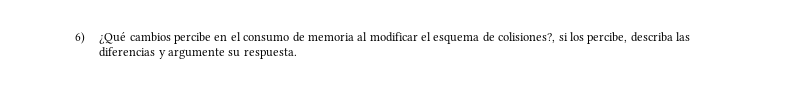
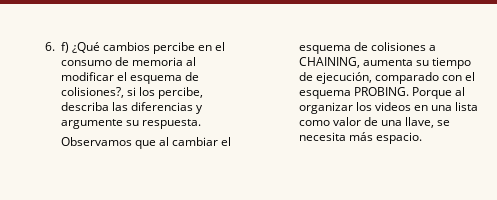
- 6) ¿Qué cambios percibe en el consumo de memoria al modificar el esquema de colisiones?, si los percibe, describa las diferencias y argumente su respuesta.
+ 6. f) ¿Qué cambios percibe en el consumo de memoria al modificar el esquema de colisiones?, si los percibe, describa las diferencias y argumente su respuesta.
+ Observamos que al cambiar el esquema de colisiones a CHAINING, aumenta su tiempo de ejecución, comparado con el esquema PROBING. Porque al organizar los videos en una lista como valor de una llave, se necesita más espacio.

